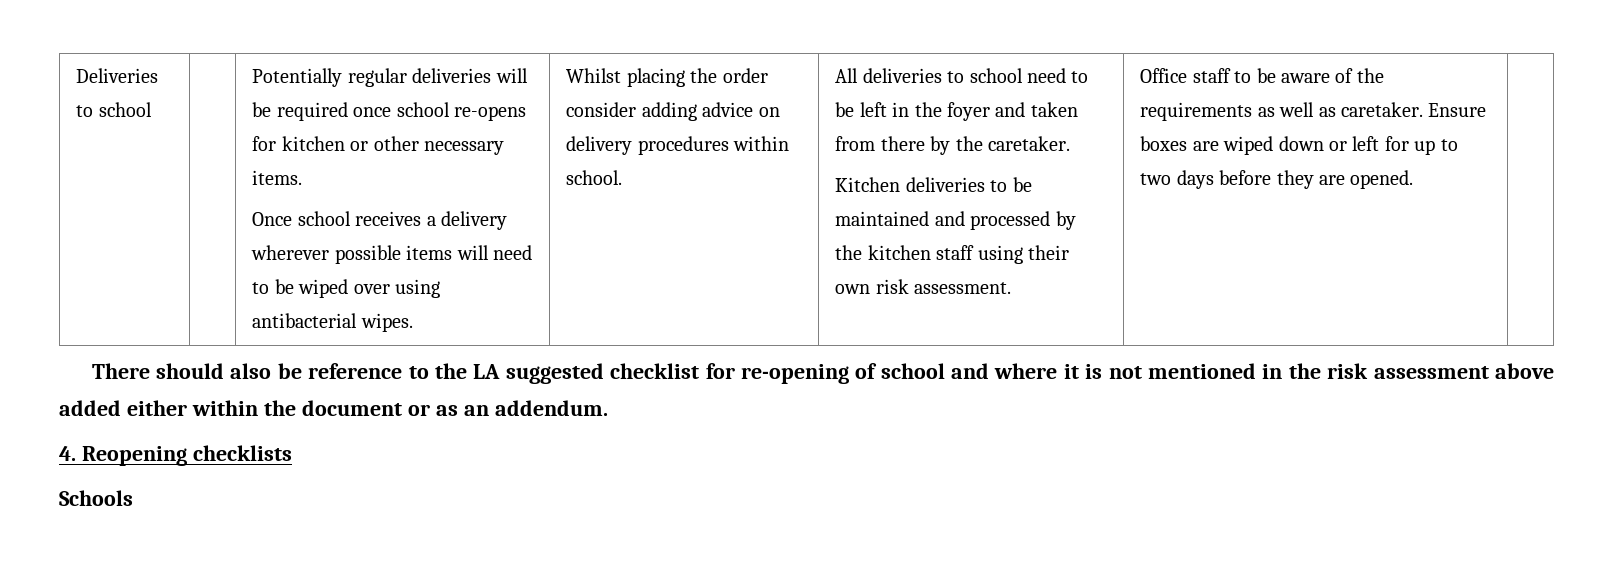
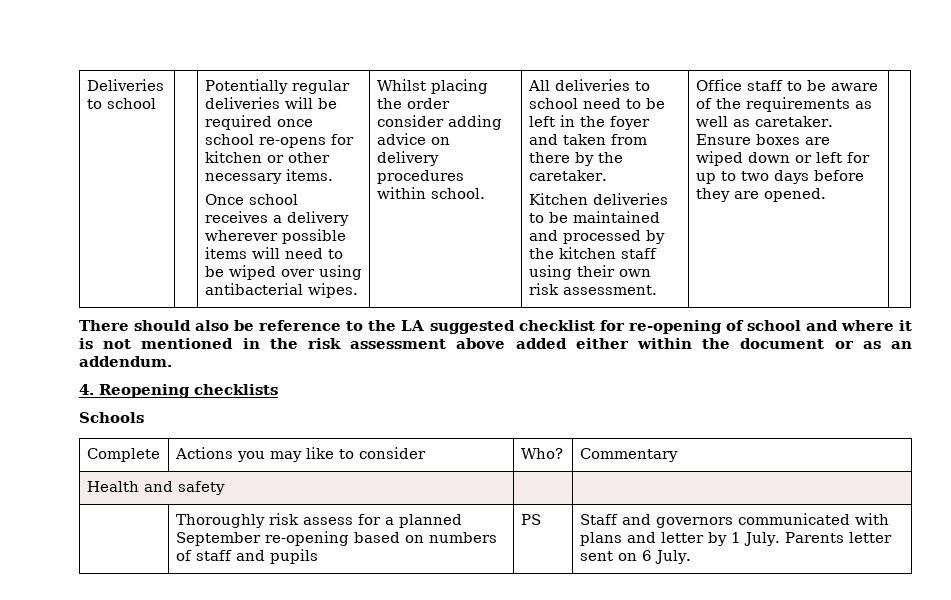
+ Complete | Actions you may like to consider | Who? | Commentary
+ Health and safety | |
+ | Thoroughly risk assess for a planned September re-opening based on numbers of staff and pupils | PS | Staff and governors communicated with plans and letter by 1 July. Parents letter sent on 6 July.

